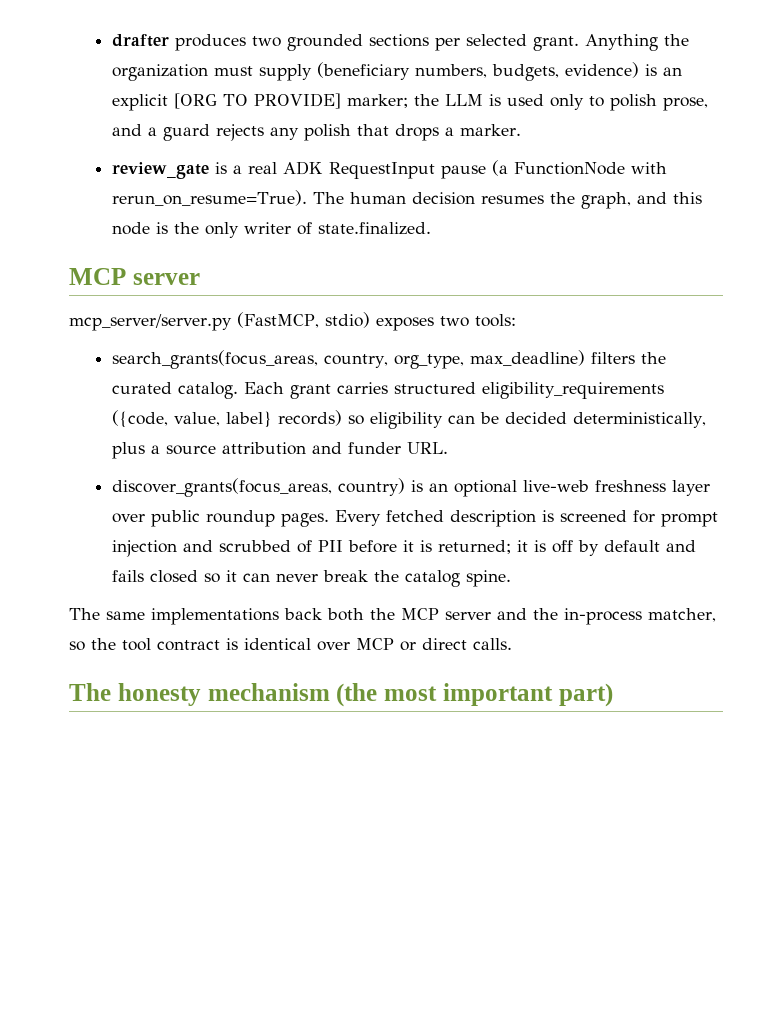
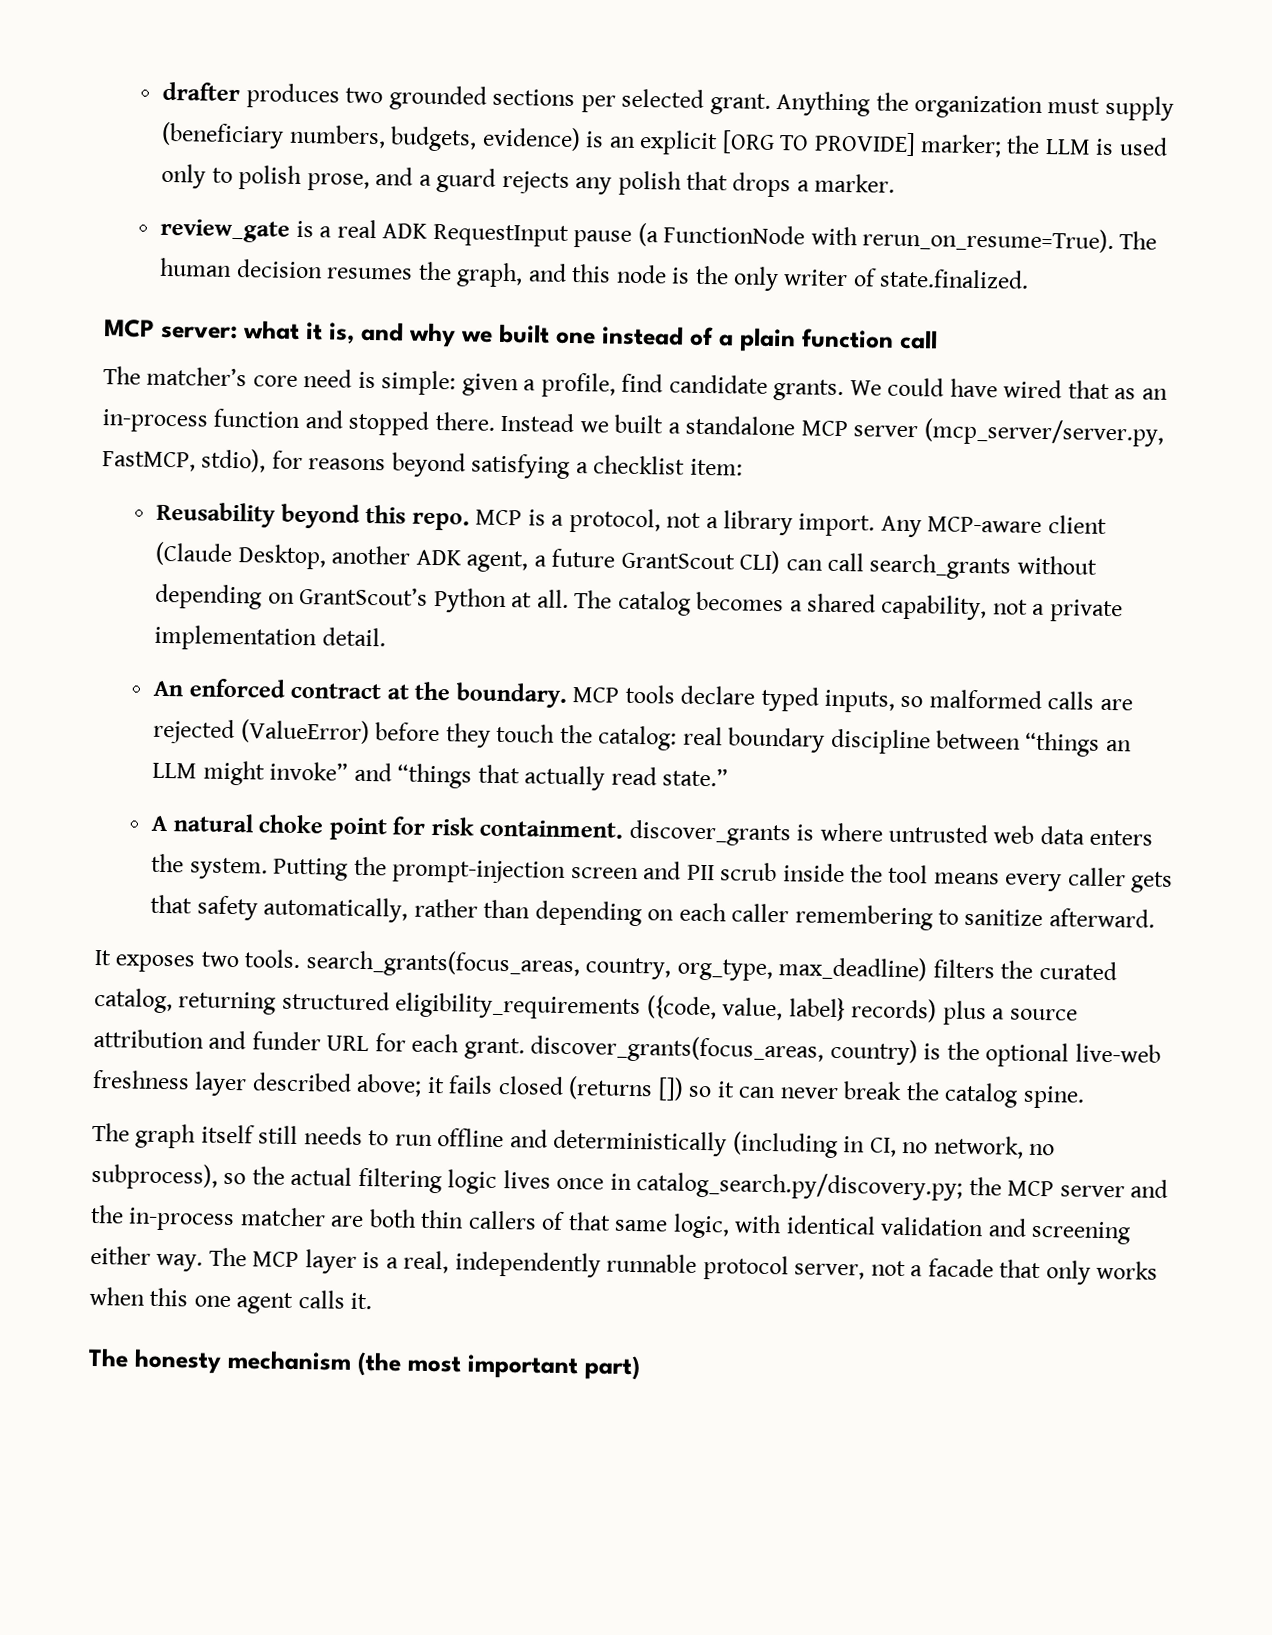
  The human decision resumes the graph, and this node is the only writer of state.finalized.
- MCP server
- mcp_server/server.py (FastMCP, stdio) exposes two tools:
- search_grants(focus_areas, country, org_type, max_deadline) filters the curated catalog. Each grant carries structured eligibility_requirements ({code, value, label} records) so eligibility can be decided deterministically, plus a source attribution and funder URL.
- discover_grants(focus_areas, country) is an optional live-web freshness layer over public roundup pages. Every fetched description is screened for prompt injection and scrubbed of PII before it is returned; it is off by default and fails closed so it can never break the catalog spine.
+ MCP server: what it is, and why we built one instead of a plain function call
+ The matcher’s core need is simple: given a profile, find candidate grants. We could have wired that as an in-process function and stopped there. Instead we built a standalone MCP server (mcp_server/server.py, FastMCP, stdio), for reasons beyond satisfying a checklist item:
+ Reusability beyond this repo. MCP is a protocol, not a library import. Any MCP-aware client (Claude Desktop, another ADK agent, a future GrantScout CLI) can call search_grants without depending on GrantScout’s Python at all. The catalog becomes a shared capability, not a private implementation detail.
+ An enforced contract at the boundary. MCP tools declare typed inputs, so malformed calls are rejected (ValueError) before they touch the catalog: real boundary discipline between “things an LLM might invoke” and “things that actually read state.”
+ A natural choke point for risk containment. discover_grants is where untrusted web data enters the system. Putting the prompt-injection screen and PII scrub inside the tool means every caller gets that safety automatically, rather than depending on each caller remembering to sanitize afterward.
+ It exposes two tools. search_grants(focus_areas, country, org_type, max_deadline) filters the curated catalog, returning structured eligibility_requirements ({code, value, label} records) plus a source attribution and funder URL for each grant. discover_grants(focus_areas, country) is the optional live-web freshness layer described above; it fails closed (returns []) so it can never break the catalog spine.
- The same implementations back both the MCP server and the in-process matcher, so the tool contract is identical over MCP or direct calls.
+ The graph itself still needs to run offline and deterministically (including in CI, no network, no subprocess), so the actual filtering logic lives once in catalog_search.py/discovery.py; the MCP server and the in-process matcher are both thin callers of that same logic, with identical validation and screening either way. The MCP layer is a real, independently runnable protocol server, not a facade that only works when this one agent calls it.

